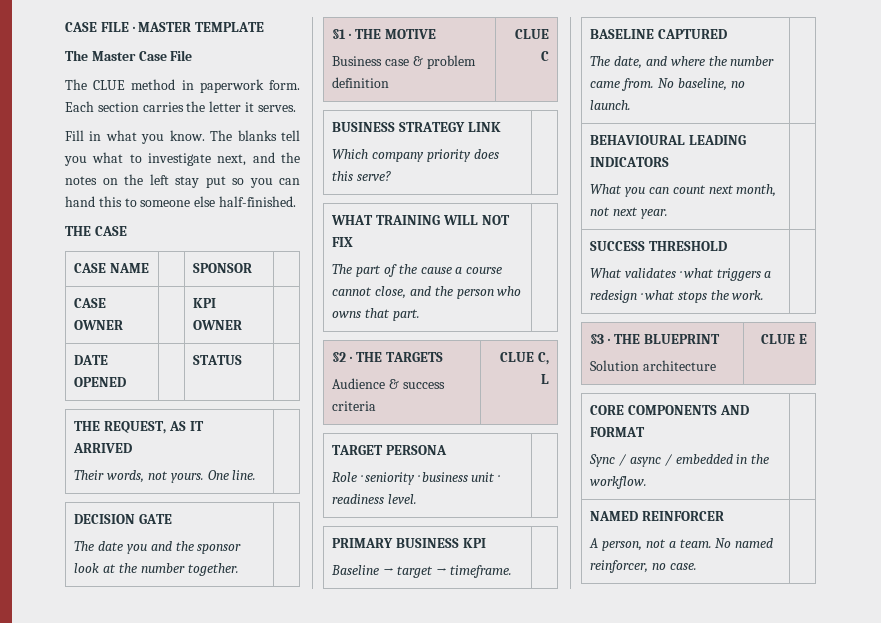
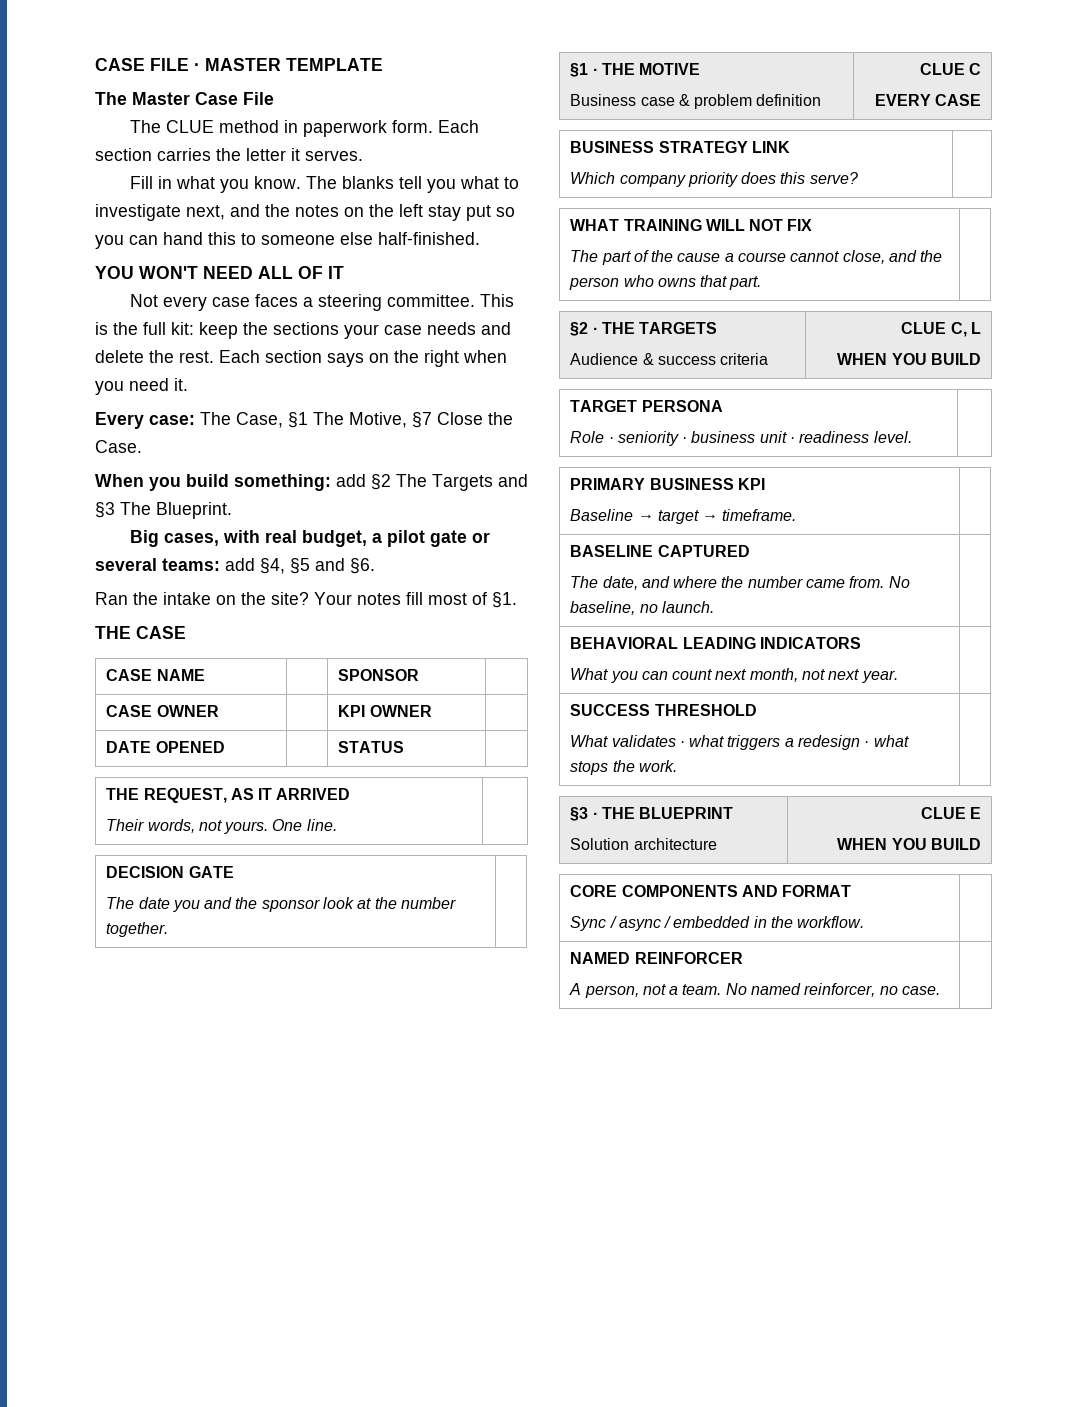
+ YOU WON'T NEED ALL OF IT
+ Not every case faces a steering committee. This is the full kit: keep the sections your case needs and delete the rest. Each section says on the right when you need it.
+ Every case: The Case, §1 The Motive, §7 Close the Case.
+ When you build something: add §2 The Targets and §3 The Blueprint.
+ Big cases, with real budget, a pilot gate or several teams: add §4, §5 and §6.
+ Ran the intake on the site? Your notes fill most of §1.
  §1 · THE MOTIVE
  Business case & problem definition | CLUE C
+ EVERY CASE
  §2 · THE TARGETS
  Audience & success criteria | CLUE C, L
+ WHEN YOU BUILD
- BEHAVIOURAL LEADING INDICATORS
+ BEHAVIORAL LEADING INDICATORS
  §3 · THE BLUEPRINT
  Solution architecture | CLUE E
+ WHEN YOU BUILD

